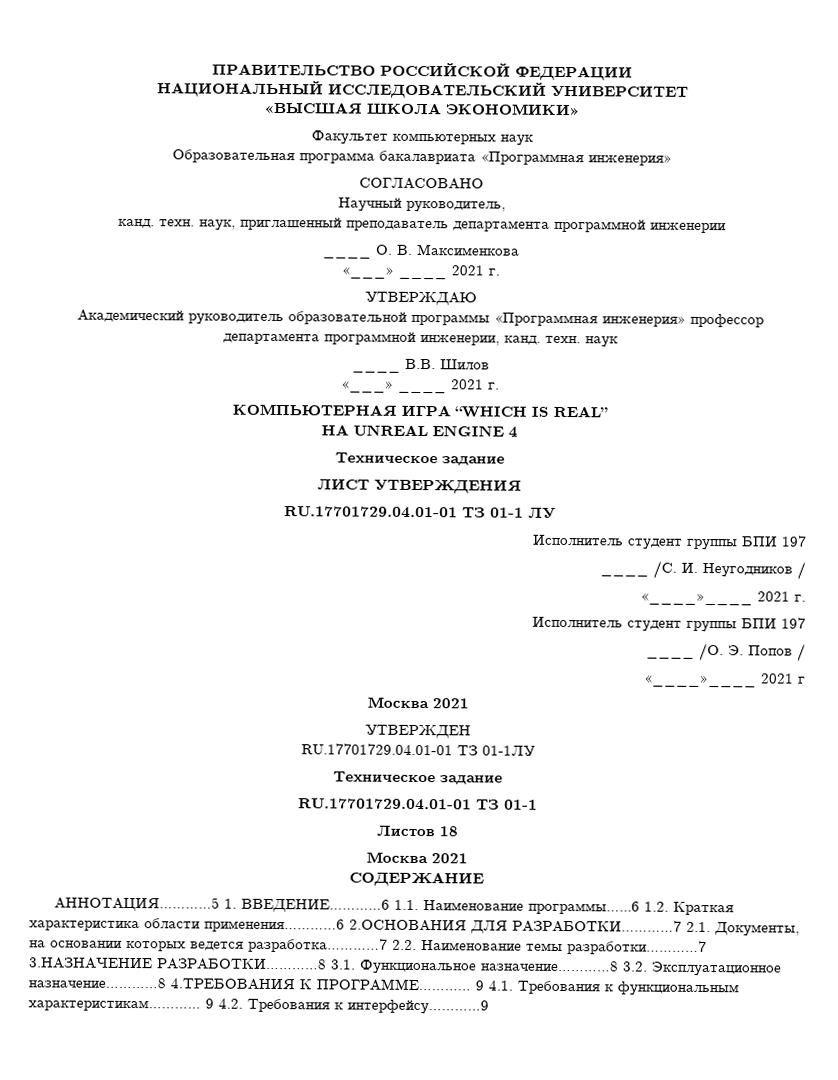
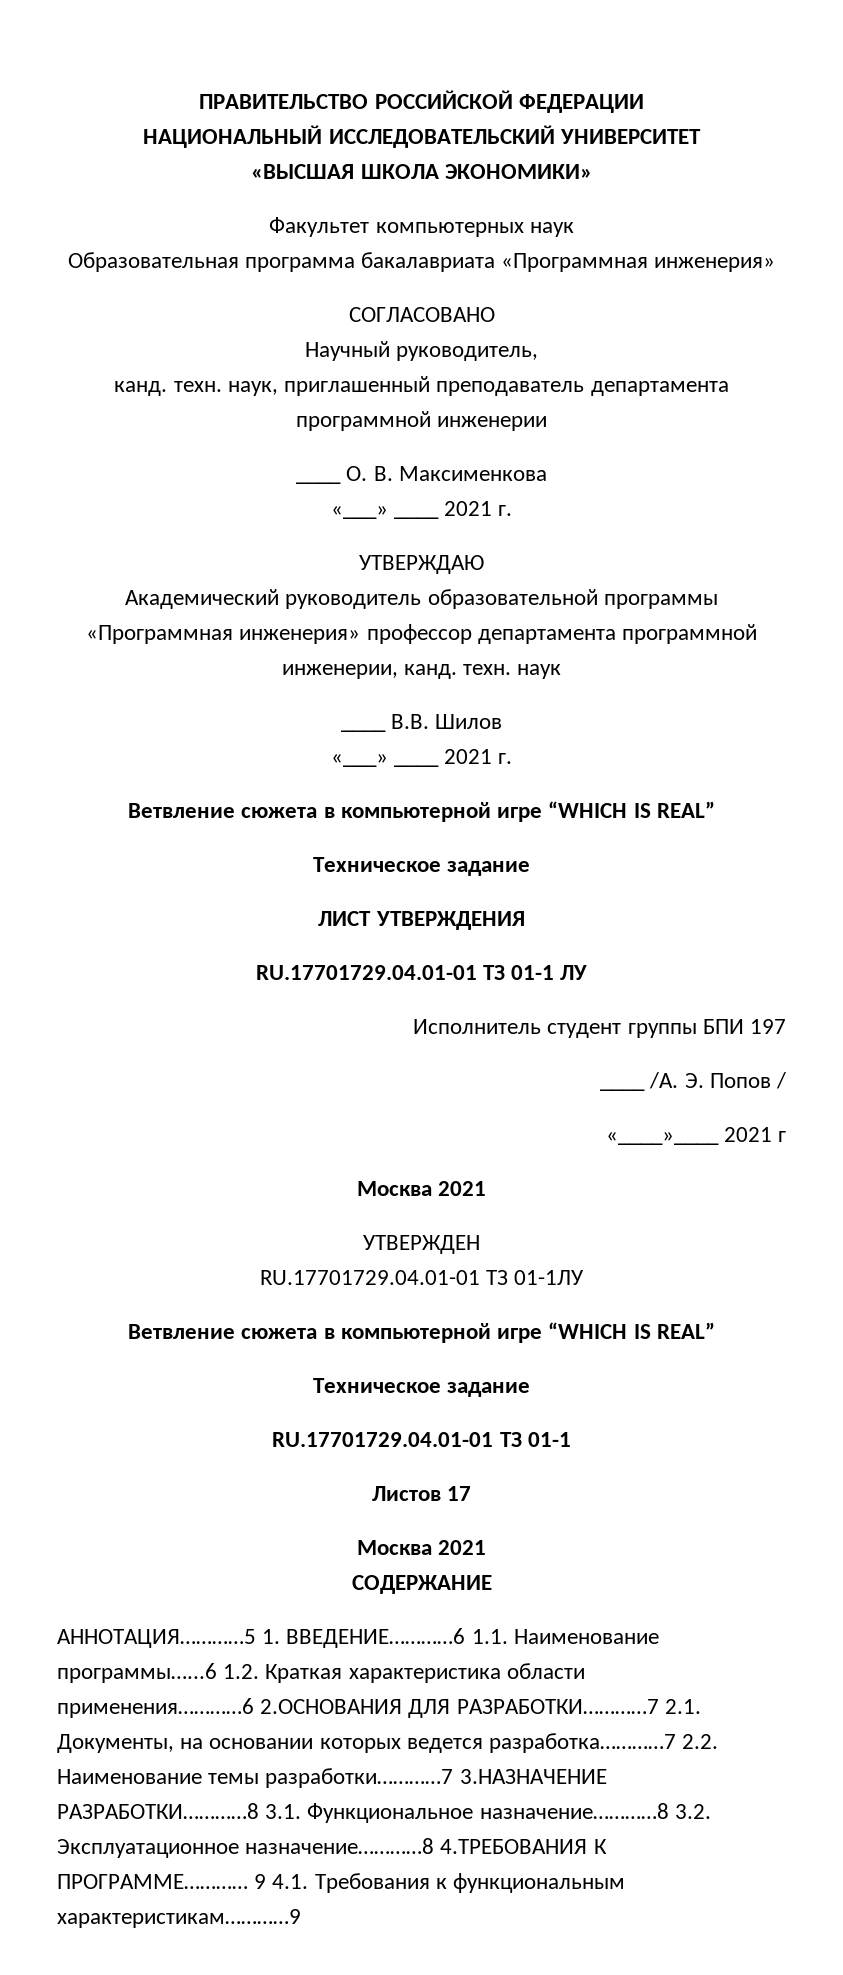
  ____ В.В. Шилов
  «___» ____ 2021 г.
- КОМПЬЮТЕРНАЯ ИГРА “WHICH IS REAL”
- НА UNREAL ENGINE 4
+ Ветвление сюжета в компьютерной игре “WHICH IS REAL”
- ____ /С. И. Неугодников /
- «____»____ 2021 г.
- Исполнитель студент группы БПИ 197
- ____ /О.
+ ____ /А.
  RU.17701729.04.01-01 ТЗ 01-1ЛУ
+ Ветвление сюжета в компьютерной игре “WHICH IS REAL”
- Листов 18
+ Листов 17
- 9 4.1. Требования к функциональным характеристикам………… 9 4.2. Требования к интерфейсу…………9
+ 9 4.1. Требования к функциональным характеристикам…………9

